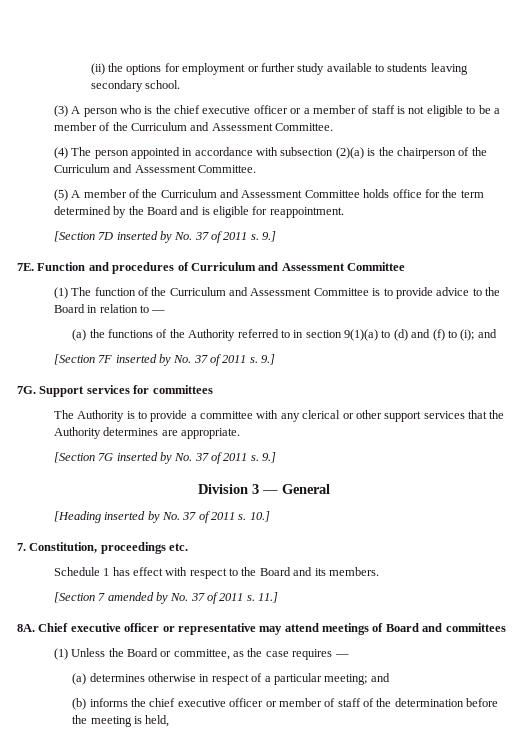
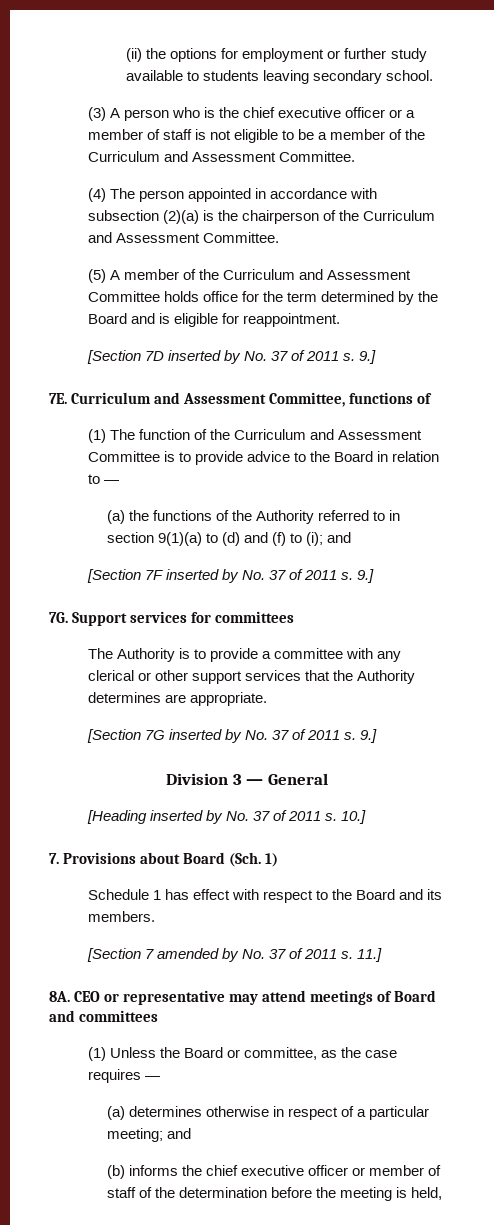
- Function and procedures of Curriculum and Assessment Committee
+ Curriculum and Assessment Committee, functions of
- 7. Constitution, proceedings etc.
+ 7. Provisions about Board (Sch. 1)
- Chief executive officer or representative may attend meetings of Board and committees
+ CEO or representative may attend meetings of Board and committees

